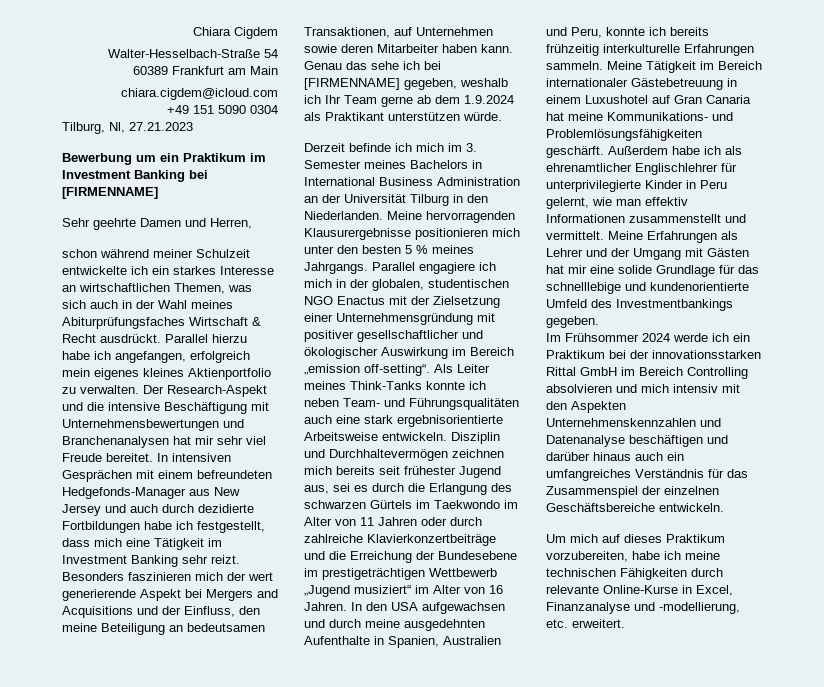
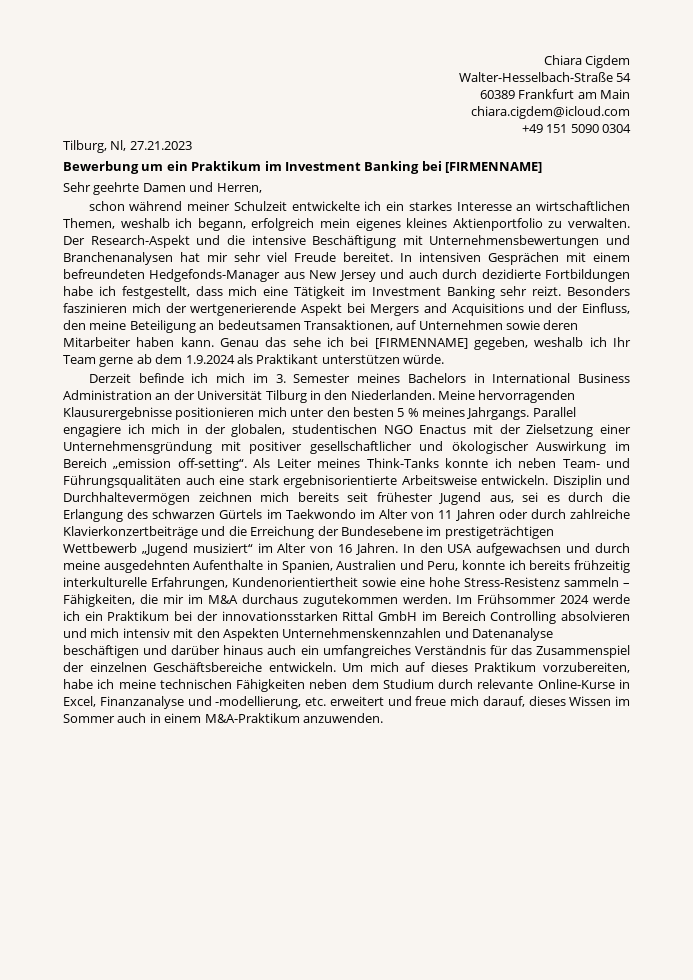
- schon während meiner Schulzeit entwickelte ich ein starkes Interesse an wirtschaftlichen Themen, was sich auch in der Wahl meines Abiturprüfungsfaches Wirtschaft & Recht ausdrückt. Parallel hierzu habe ich angefangen, erfolgreich mein eigenes kleines Aktienportfolio zu verwalten.
+ schon während meiner Schulzeit entwickelte ich ein starkes Interesse an wirtschaftlichen Themen, weshalb ich begann, erfolgreich mein eigenes kleines Aktienportfolio zu verwalten.
- Besonders faszinieren mich der wert generierende Aspekt bei Mergers and Acquisitions und der Einfluss, den meine Beteiligung an bedeutsamen Transaktionen, auf Unternehmen sowie deren Mitarbeiter haben kann.
+ Besonders faszinieren mich der wertgenerierende Aspekt bei Mergers and Acquisitions und der Einfluss, den meine Beteiligung an bedeutsamen Transaktionen, auf Unternehmen sowie deren Mitarbeiter haben kann.
- In den USA aufgewachsen und durch meine ausgedehnten Aufenthalte in Spanien, Australien und Peru, konnte ich bereits frühzeitig interkulturelle Erfahrungen sammeln. Meine Tätigkeit im Bereich internationaler Gästebetreuung in einem Luxushotel auf Gran Canaria hat meine Kommunikations- und Problemlösungsfähigkeiten geschärft. Außerdem habe ich als ehrenamtlicher Englischlehrer für unterprivilegierte Kinder in Peru gelernt, wie man effektiv Informationen zusammenstellt und vermittelt. Meine Erfahrungen als Lehrer und der Umgang mit Gästen hat mir eine solide Grundlage für das schnelllebige und kundenorientierte Umfeld des Investmentbankings gegeben.
- Im Frühsommer 2024 werde ich ein Praktikum bei der innovationsstarken Rittal GmbH im Bereich Controlling absolvieren und mich intensiv mit den Aspekten Unternehmenskennzahlen und Datenanalyse beschäftigen und darüber hinaus auch ein umfangreiches Verständnis für das Zusammenspiel der einzelnen Geschäftsbereiche entwickeln.
- Um mich auf dieses Praktikum vorzubereiten, habe ich meine technischen Fähigkeiten durch relevante Online-Kurse in Excel, Finanzanalyse und -modellierung, etc. erweitert.
+ In den USA aufgewachsen und durch meine ausgedehnten Aufenthalte in Spanien, Australien und Peru, konnte ich bereits frühzeitig interkulturelle Erfahrungen, Kundenorientiertheit sowie eine hohe Stress-Resistenz sammeln – Fähigkeiten, die mir im M&A durchaus zugutekommen werden. Im Frühsommer 2024 werde ich ein Praktikum bei der innovationsstarken Rittal GmbH im Bereich Controlling absolvieren und mich intensiv mit den Aspekten Unternehmenskennzahlen und Datenanalyse beschäftigen und darüber hinaus auch ein umfangreiches Verständnis für das Zusammenspiel der einzelnen Geschäftsbereiche entwickeln. Um mich auf dieses Praktikum vorzubereiten, habe ich meine technischen Fähigkeiten neben dem Studium durch relevante Online-Kurse in Excel, Finanzanalyse und -modellierung, etc. erweitert und freue mich darauf, dieses Wissen im Sommer auch in einem M&A-Praktikum anzuwenden.

